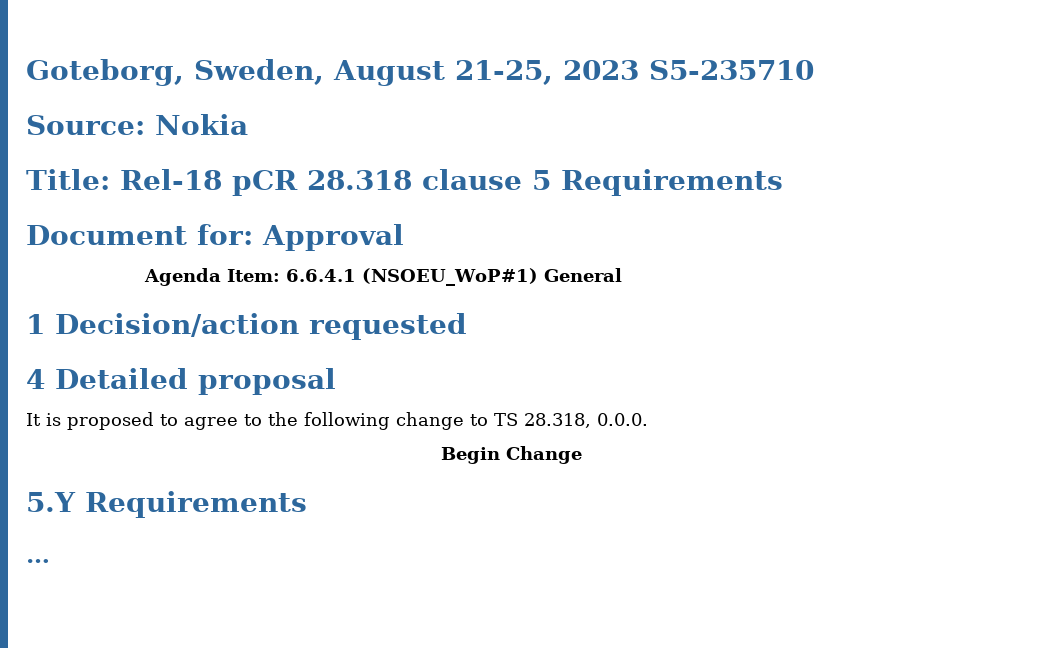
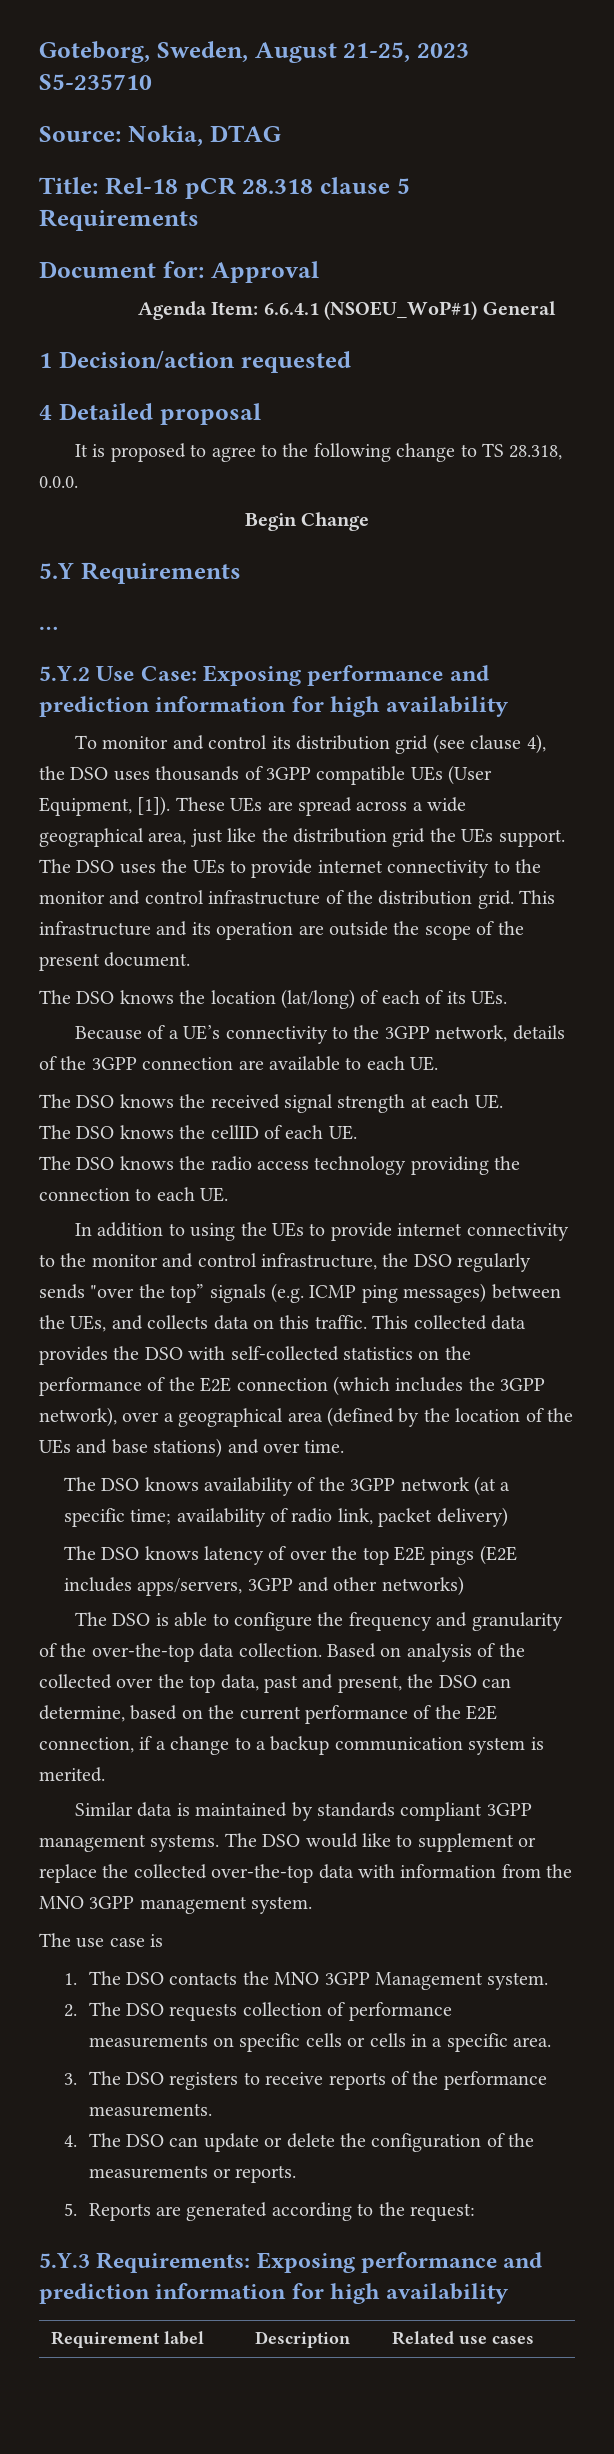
- Source: Nokia
+ Source: Nokia, DTAG
+ 5.Y.2 Use Case: Exposing performance and prediction information for high availability
+ To monitor and control its distribution grid (see clause 4), the DSO uses thousands of 3GPP compatible UEs (User Equipment, [1]). These UEs are spread across a wide geographical area, just like the distribution grid the UEs support. The DSO uses the UEs to provide internet connectivity to the monitor and control infrastructure of the distribution grid. This infrastructure and its operation are outside the scope of the present document.
+ The DSO knows the location (lat/long) of each of its UEs.
+ Because of a UE’s connectivity to the 3GPP network, details of the 3GPP connection are available to each UE.
+ The DSO knows the received signal strength at each UE.
+ The DSO knows the cellID of each UE.
+ The DSO knows the radio access technology providing the connection to each UE.
+ In addition to using the UEs to provide internet connectivity to the monitor and control infrastructure, the DSO regularly sends "over the top” signals (e.g. ICMP ping messages) between the UEs, and collects data on this traffic. This collected data provides the DSO with self-collected statistics on the performance of the E2E connection (which includes the 3GPP network), over a geographical area (defined by the location of the UEs and base stations) and over time.
+ The DSO knows availability of the 3GPP network (at a specific time; availability of radio link, packet delivery)
+ The DSO knows latency of over the top E2E pings (E2E includes apps/servers, 3GPP and other networks)
+ The DSO is able to configure the frequency and granularity of the over-the-top data collection. Based on analysis of the collected over the top data, past and present, the DSO can determine, based on the current performance of the E2E connection, if a change to a backup communication system is merited.
+ Similar data is maintained by standards compliant 3GPP management systems. The DSO would like to supplement or replace the collected over-the-top data with information from the MNO 3GPP management system.
+ The use case is
+ 1. The DSO contacts the MNO 3GPP Management system.
+ 2. The DSO requests collection of performance measurements on specific cells or cells in a specific area.
+ 3. The DSO registers to receive reports of the performance measurements.
+ 4. The DSO can update or delete the configuration of the measurements or reports.
+ 5. Reports are generated according to the request:
+ 5.Y.3 Requirements: Exposing performance and prediction information for high availability
+ Requirement label | Description | Related use cases

